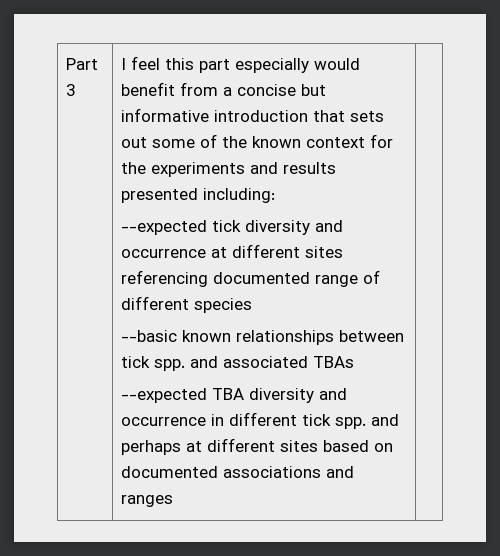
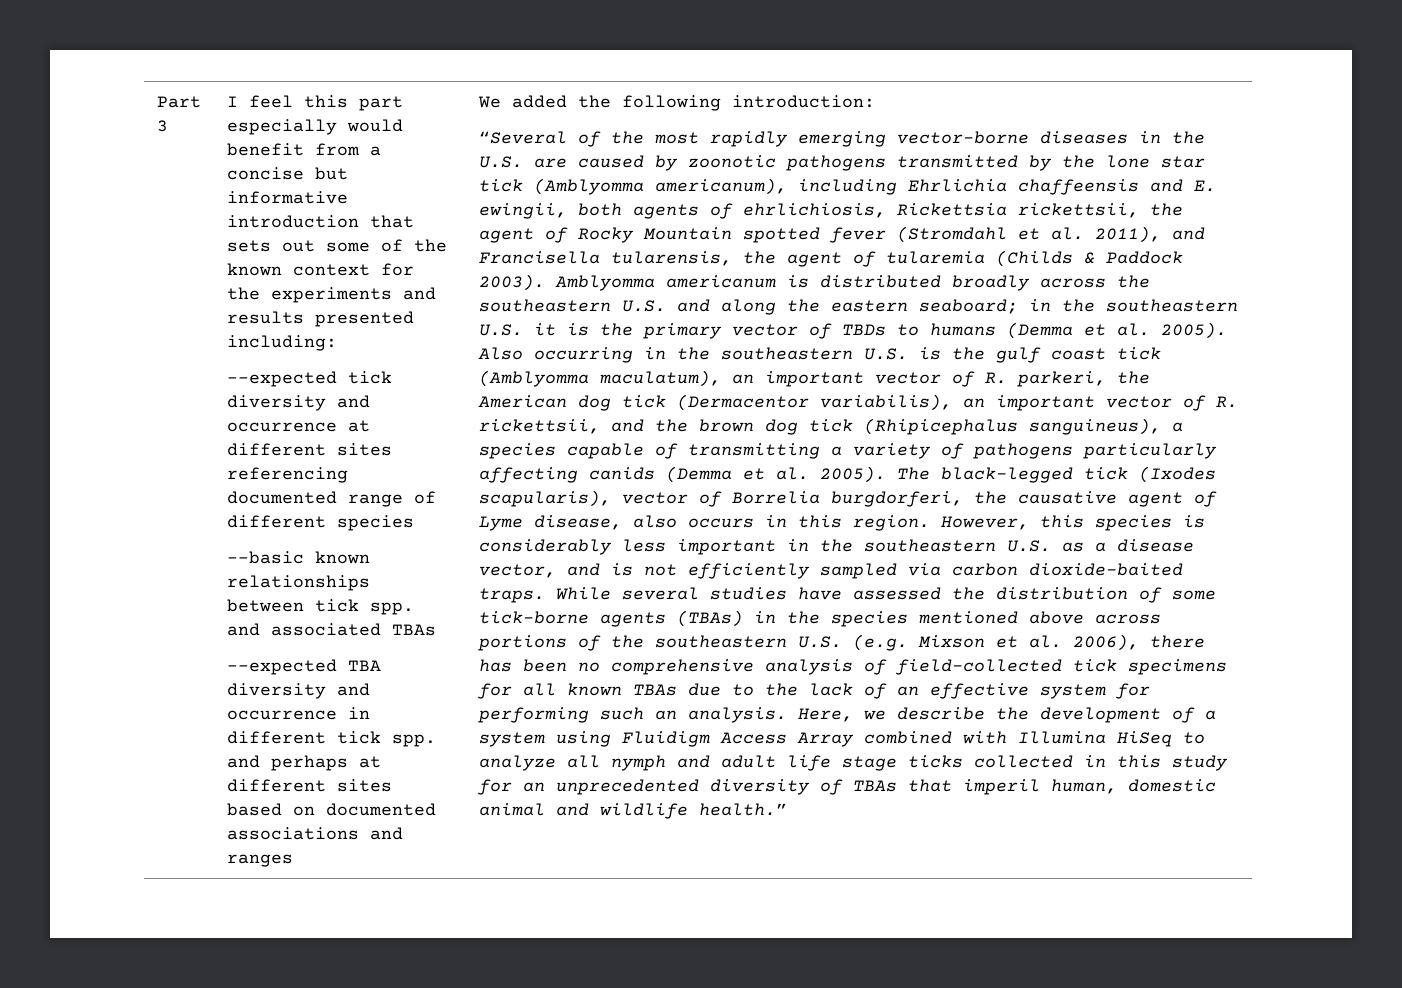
+ We added the following introduction:
+ “Several of the most rapidly emerging vector-borne diseases in the U.S. are caused by zoonotic pathogens transmitted by the lone star tick (Amblyomma americanum), including Ehrlichia chaffeensis and E. ewingii, both agents of ehrlichiosis, Rickettsia rickettsii, the agent of Rocky Mountain spotted fever (Stromdahl et al. 2011), and Francisella tularensis, the agent of tularemia (Childs & Paddock 2003). Amblyomma americanum is distributed broadly across the southeastern U.S. and along the eastern seaboard; in the southeastern U.S. it is the primary vector of TBDs to humans (Demma et al. 2005). Also occurring in the southeastern U.S. is the gulf coast tick (Amblyomma maculatum), an important vector of R. parkeri, the American dog tick (Dermacentor variabilis), an important vector of R. rickettsii, and the brown dog tick (Rhipicephalus sanguineus), a species capable of transmitting a variety of pathogens particularly affecting canids (Demma et al. 2005). The black-legged tick (Ixodes scapularis), vector of Borrelia burgdorferi, the causative agent of Lyme disease, also occurs in this region. However, this species is considerably less important in the southeastern U.S. as a disease vector, and is not efficiently sampled via carbon dioxide-baited traps. While several studies have assessed the distribution of some tick-borne agents (TBAs) in the species mentioned above across portions of the southeastern U.S. (e.g. Mixson et al. 2006), there has been no comprehensive analysis of field-collected tick specimens for all known TBAs due to the lack of an effective system for performing such an analysis. Here, we describe the development of a system using Fluidigm Access Array combined with Illumina HiSeq to analyze all nymph and adult life stage ticks collected in this study for an unprecedented diversity of TBAs that imperil human, domestic animal and wildlife health.”

